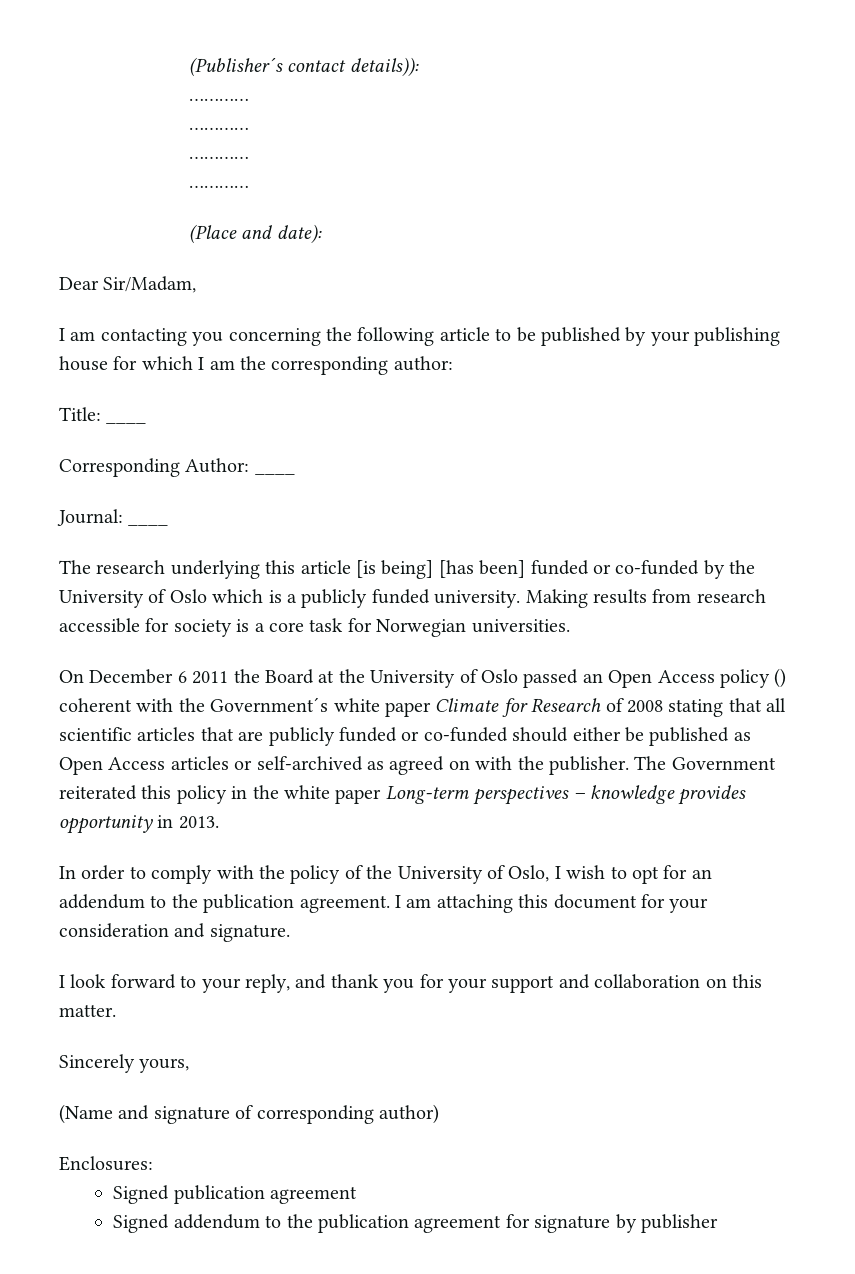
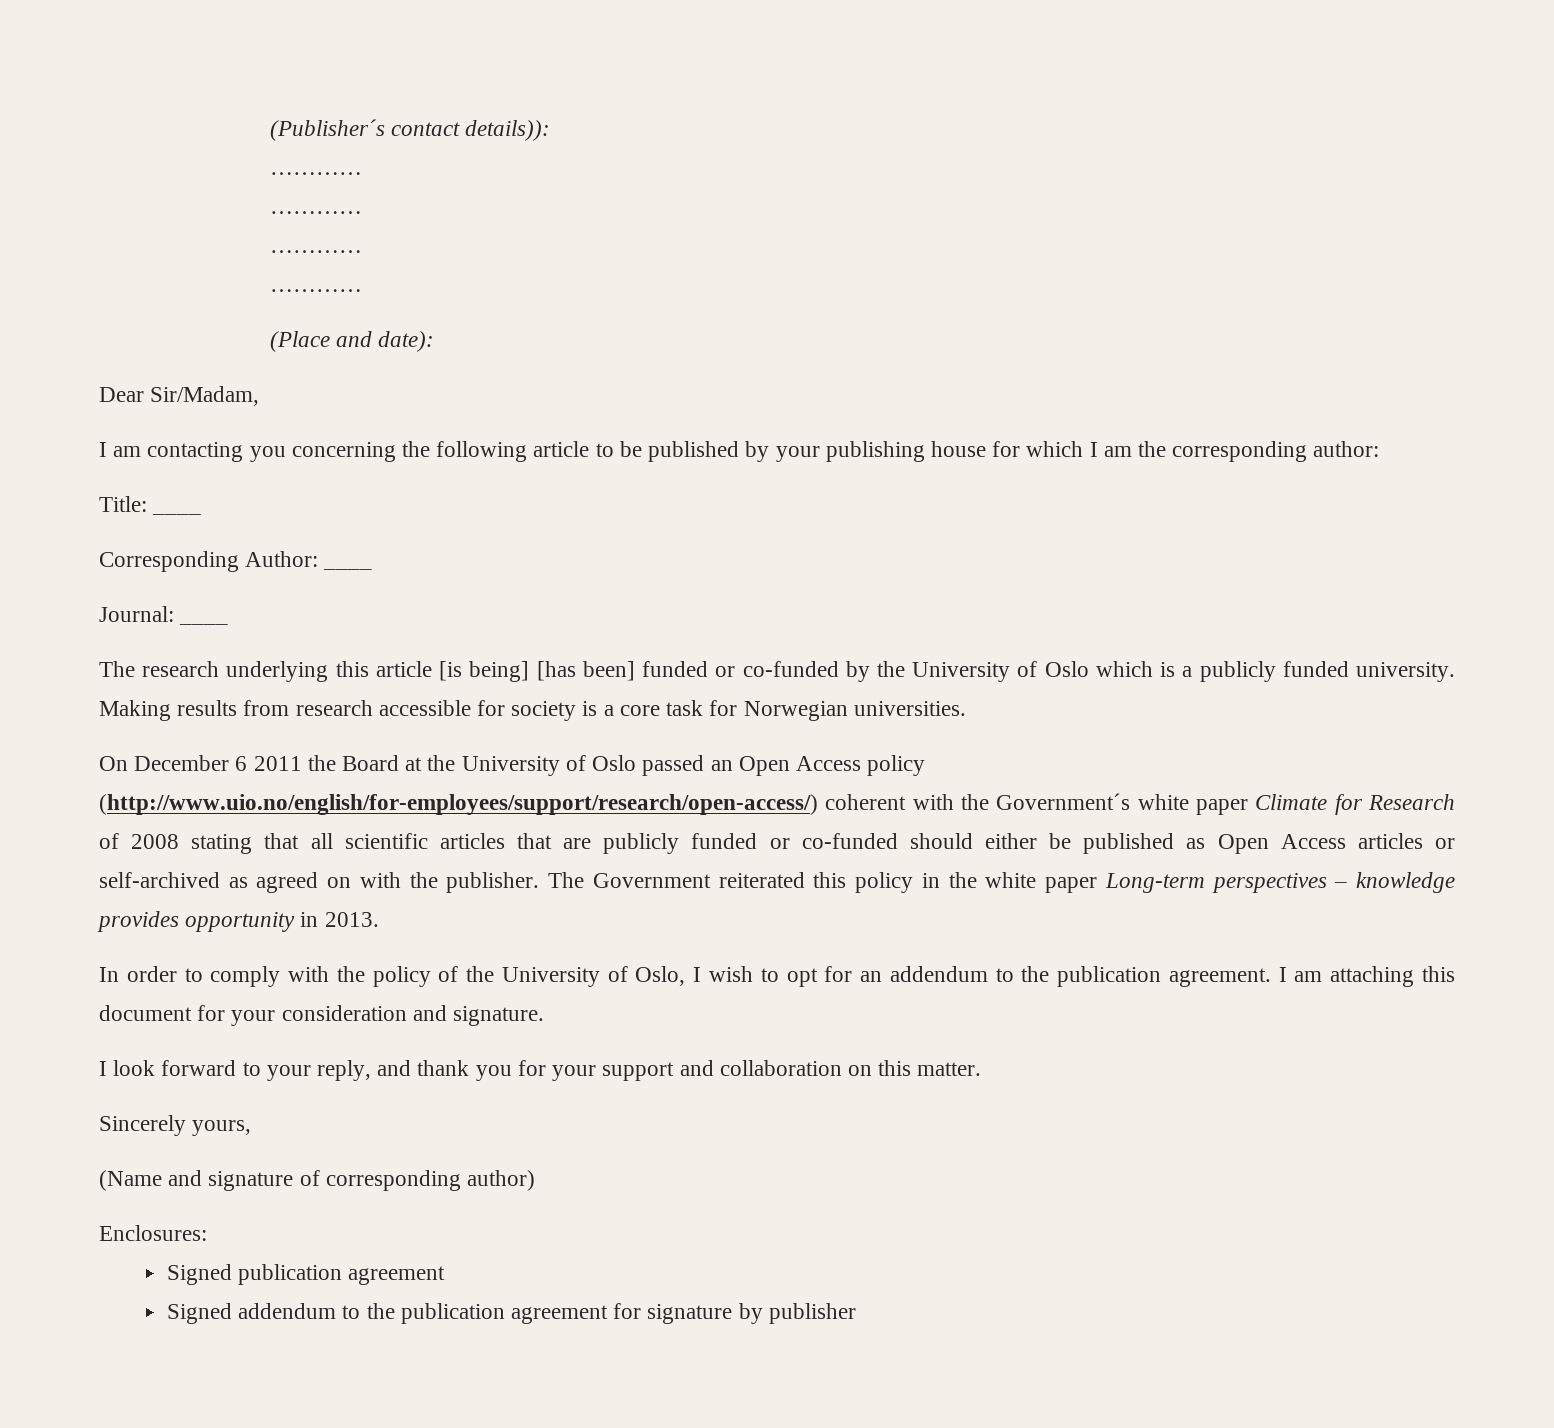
- On December 6 2011 the Board at the University of Oslo passed an Open Access policy () coherent with the Government´s white paper Climate for Research of 2008 stating that all scientific articles that are publicly funded or co-funded should either be published as Open Access articles or self-archived as agreed on with the publisher.
+ On December 6 2011 the Board at the University of Oslo passed an Open Access policy (http://www.uio.no/english/for-employees/support/research/open-access/) coherent with the Government´s white paper Climate for Research of 2008 stating that all scientific articles that are publicly funded or co-funded should either be published as Open Access articles or self-archived as agreed on with the publisher.

